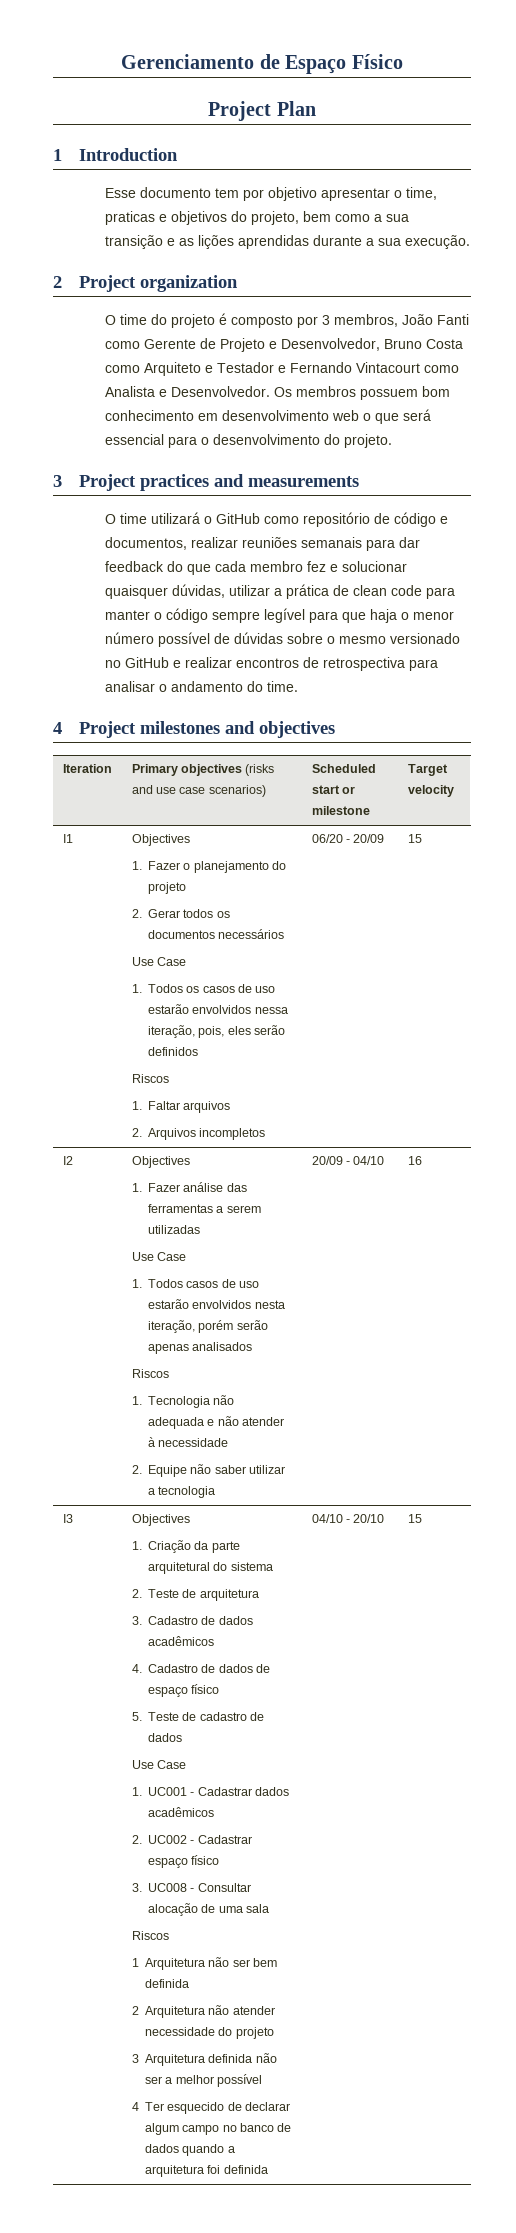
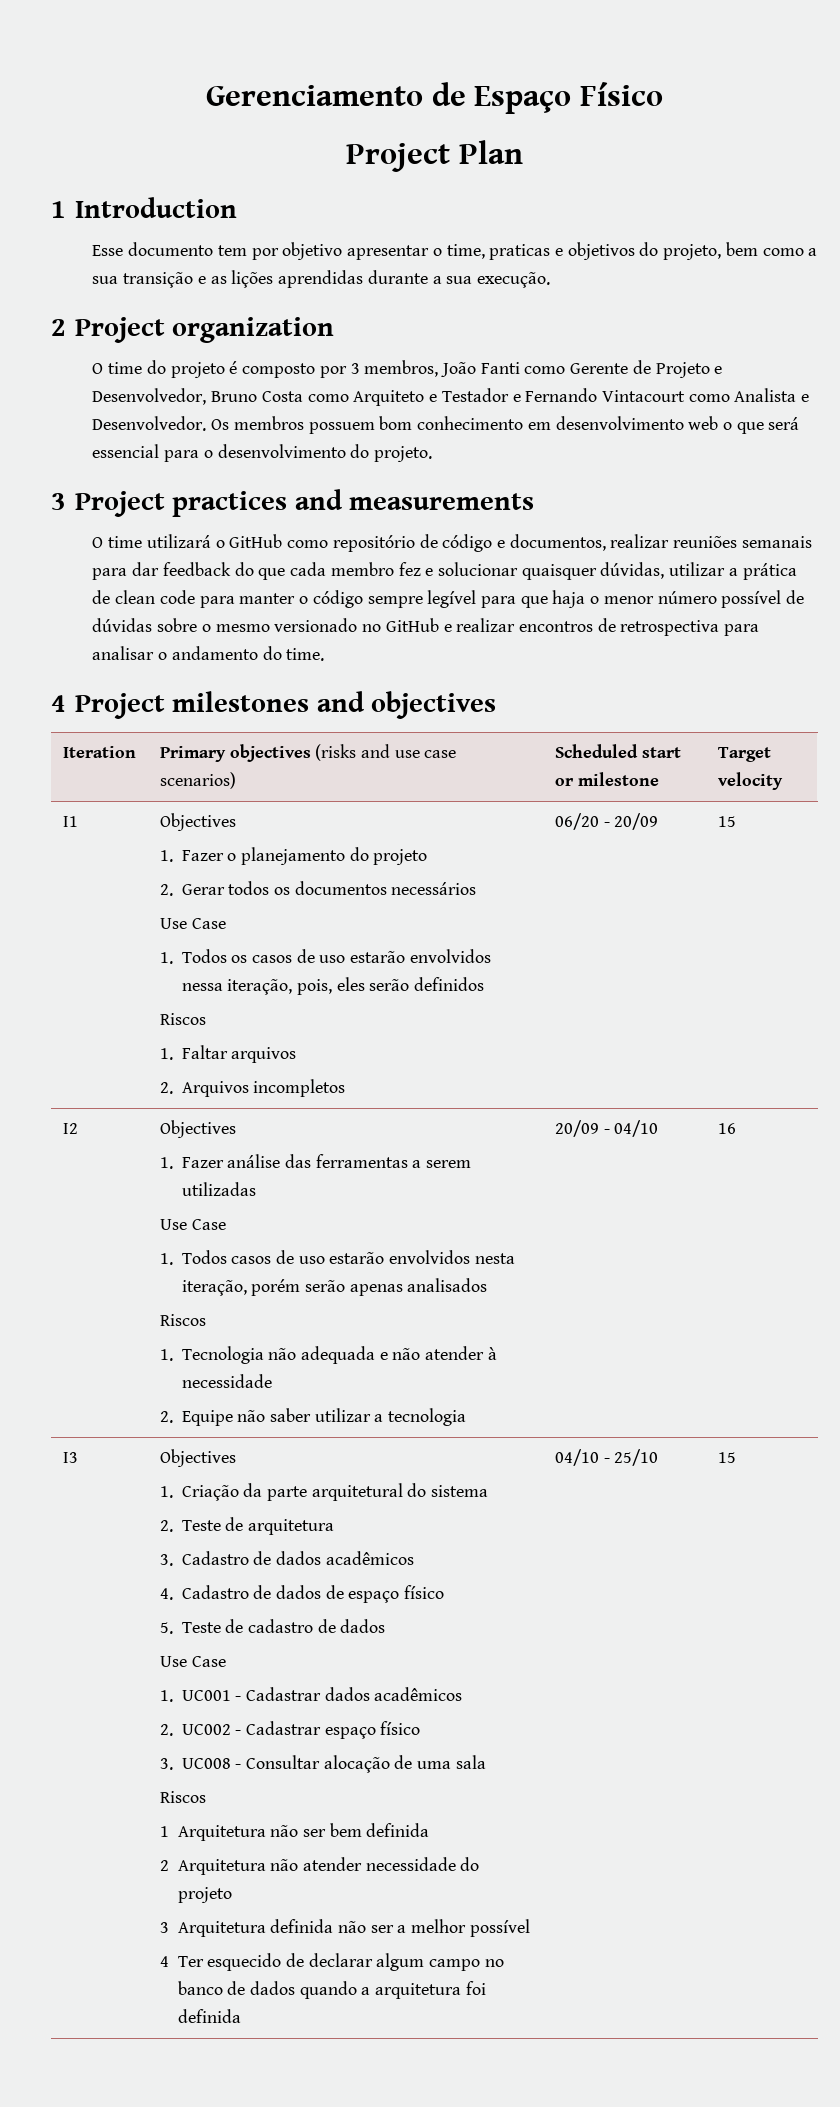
- 04/10 - 20/10
+ 04/10 - 25/10

